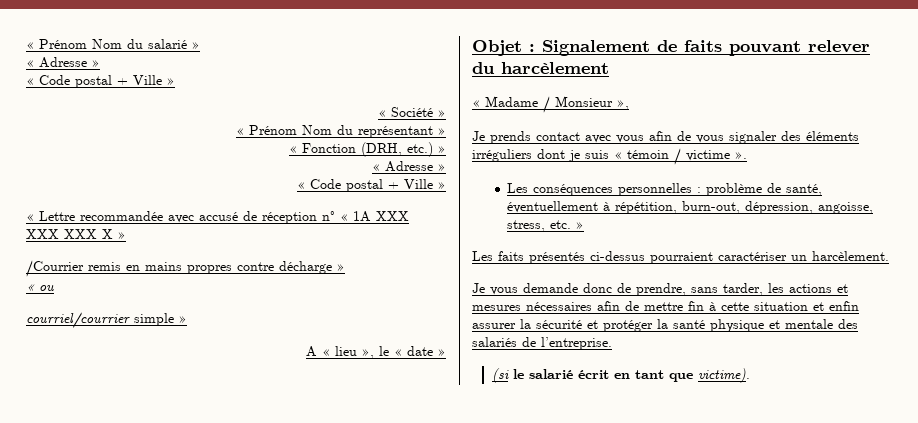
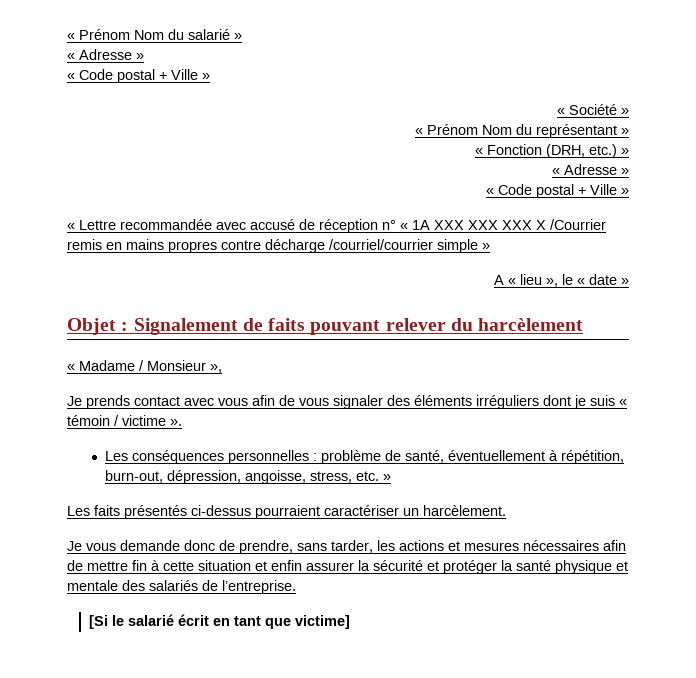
- « Lettre recommandée avec accusé de réception n° « 1A XXX XXX XXX X »
- /Courrier remis en mains propres contre décharge »
- « ou
- courriel/courrier simple »
+ « Lettre recommandée avec accusé de réception n° « 1A XXX XXX XXX X /Courrier remis en mains propres contre décharge /courriel/courrier simple »
- (si le salarié écrit en tant que victime).
+ [Si le salarié écrit en tant que victime]

